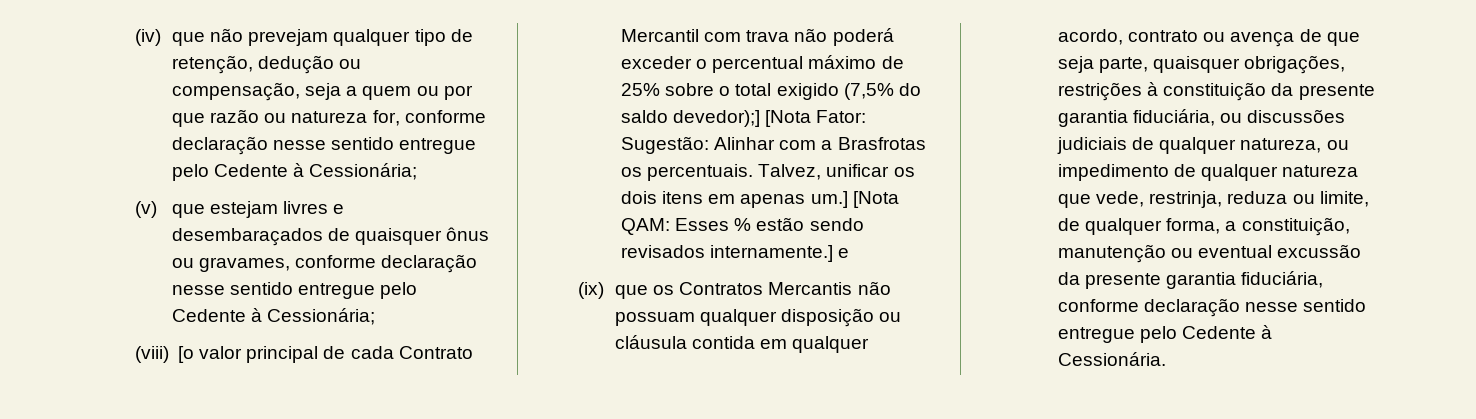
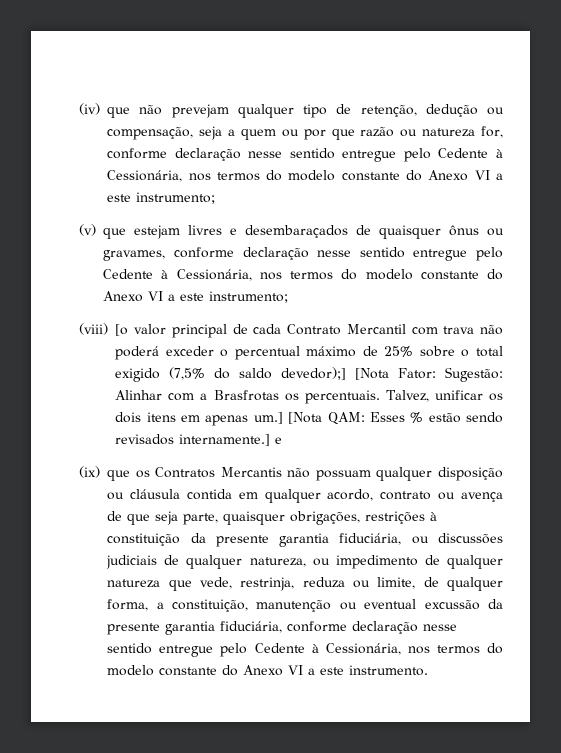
- (iv) que não prevejam qualquer tipo de retenção, dedução ou compensação, seja a quem ou por que razão ou natureza for, conforme declaração nesse sentido entregue pelo Cedente à Cessionária;
+ (iv) que não prevejam qualquer tipo de retenção, dedução ou compensação, seja a quem ou por que razão ou natureza for, conforme declaração nesse sentido entregue pelo Cedente à Cessionária, nos termos do modelo constante do Anexo VI a este instrumento;
- (v) que estejam livres e desembaraçados de quaisquer ônus ou gravames, conforme declaração nesse sentido entregue pelo Cedente à Cessionária;
+ (v) que estejam livres e desembaraçados de quaisquer ônus ou gravames, conforme declaração nesse sentido entregue pelo Cedente à Cessionária, nos termos do modelo constante do Anexo VI a este instrumento;
- (ix) que os Contratos Mercantis não possuam qualquer disposição ou cláusula contida em qualquer acordo, contrato ou avença de que seja parte, quaisquer obrigações, restrições à constituição da presente garantia fiduciária, ou discussões judiciais de qualquer natureza, ou impedimento de qualquer natureza que vede, restrinja, reduza ou limite, de qualquer forma, a constituição, manutenção ou eventual excussão da presente garantia fiduciária, conforme declaração nesse sentido entregue pelo Cedente à Cessionária.
+ (ix) que os Contratos Mercantis não possuam qualquer disposição ou cláusula contida em qualquer acordo, contrato ou avença de que seja parte, quaisquer obrigações, restrições à constituição da presente garantia fiduciária, ou discussões judiciais de qualquer natureza, ou impedimento de qualquer natureza que vede, restrinja, reduza ou limite, de qualquer forma, a constituição, manutenção ou eventual excussão da presente garantia fiduciária, conforme declaração nesse sentido entregue pelo Cedente à Cessionária, nos termos do modelo constante do Anexo VI a este instrumento.

